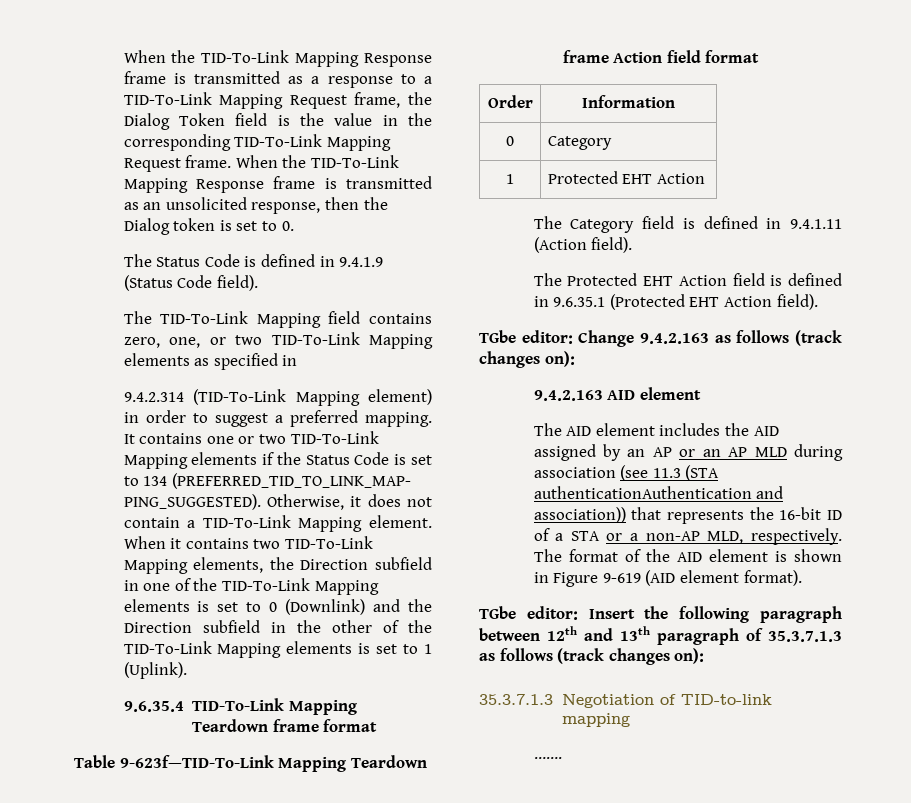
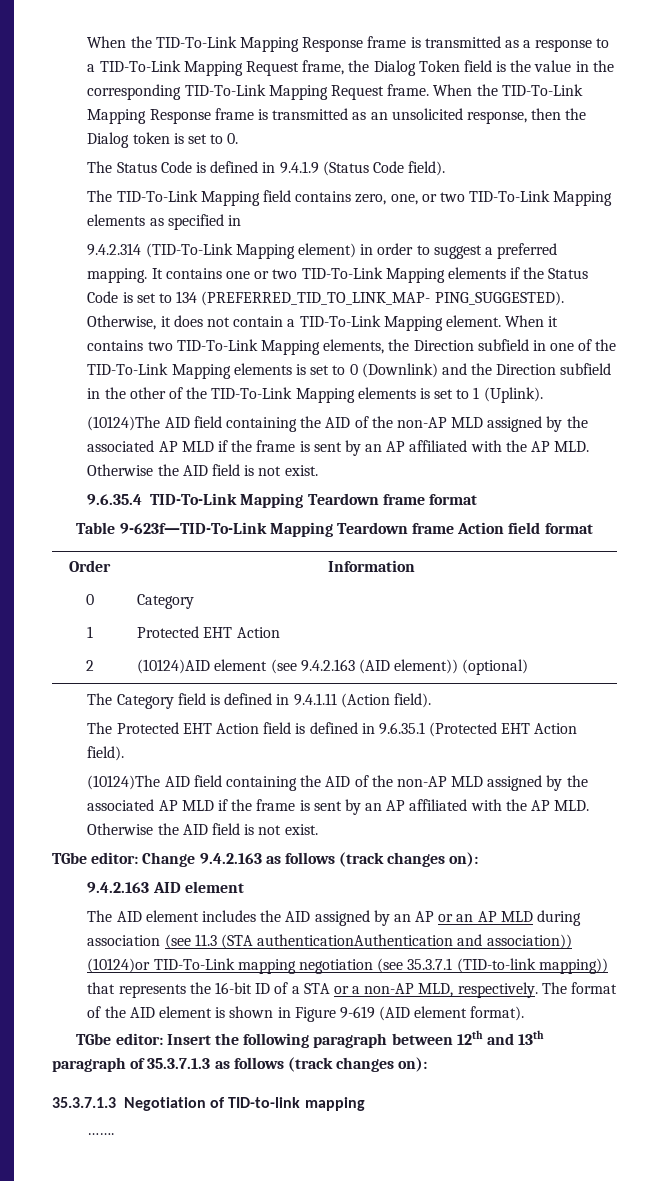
  When it contains two TID-To-Link Mapping elements, the Direction subfield in one of the TID-To-Link Mapping elements is set to 0 (Downlink) and the Direction subfield in the other of the TID-To-Link Mapping elements is set to 1 (Uplink).
+ (10124)The AID field containing the AID of the non-AP MLD assigned by the associated AP MLD if the frame is sent by an AP affiliated with the AP MLD. Otherwise the AID field is not exist.
+ 2 | (10124)AID element (see 9.4.2.163 (AID element)) (optional)
  The Protected EHT Action field is defined in 9.6.35.1 (Protected EHT Action field).
+ (10124)The AID field containing the AID of the non-AP MLD assigned by the associated AP MLD if the frame is sent by an AP affiliated with the AP MLD. Otherwise the AID field is not exist.
- The AID element includes the AID assigned by an AP or an AP MLD during association (see 11.3 (STA authenticationAuthentication and association)) that represents the 16-bit ID of a STA or a non-AP MLD, respectively.
+ The AID element includes the AID assigned by an AP or an AP MLD during association (see 11.3 (STA authenticationAuthentication and association)) (10124)or TID-To-Link mapping negotiation (see 35.3.7.1 (TID-to-link mapping)) that represents the 16-bit ID of a STA or a non-AP MLD, respectively.

